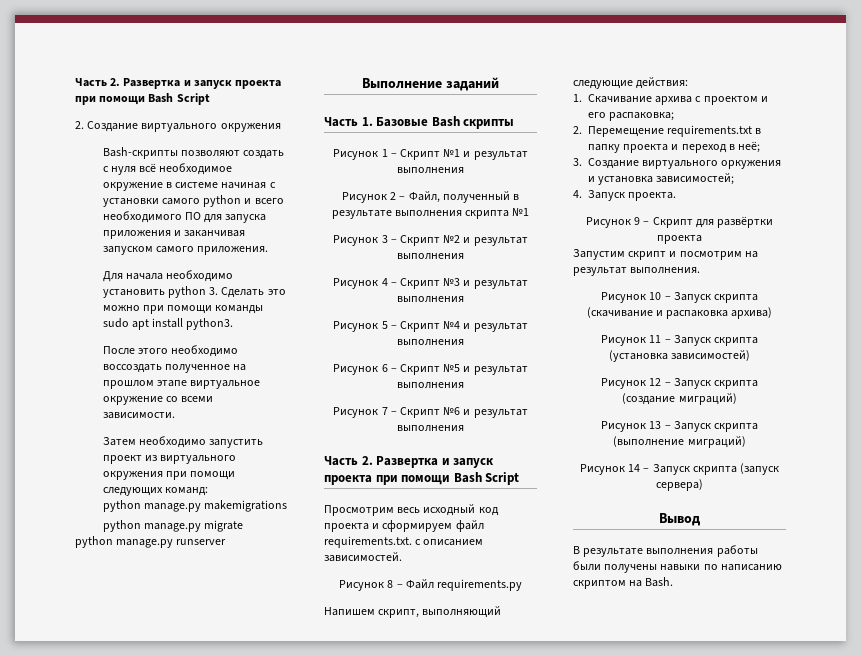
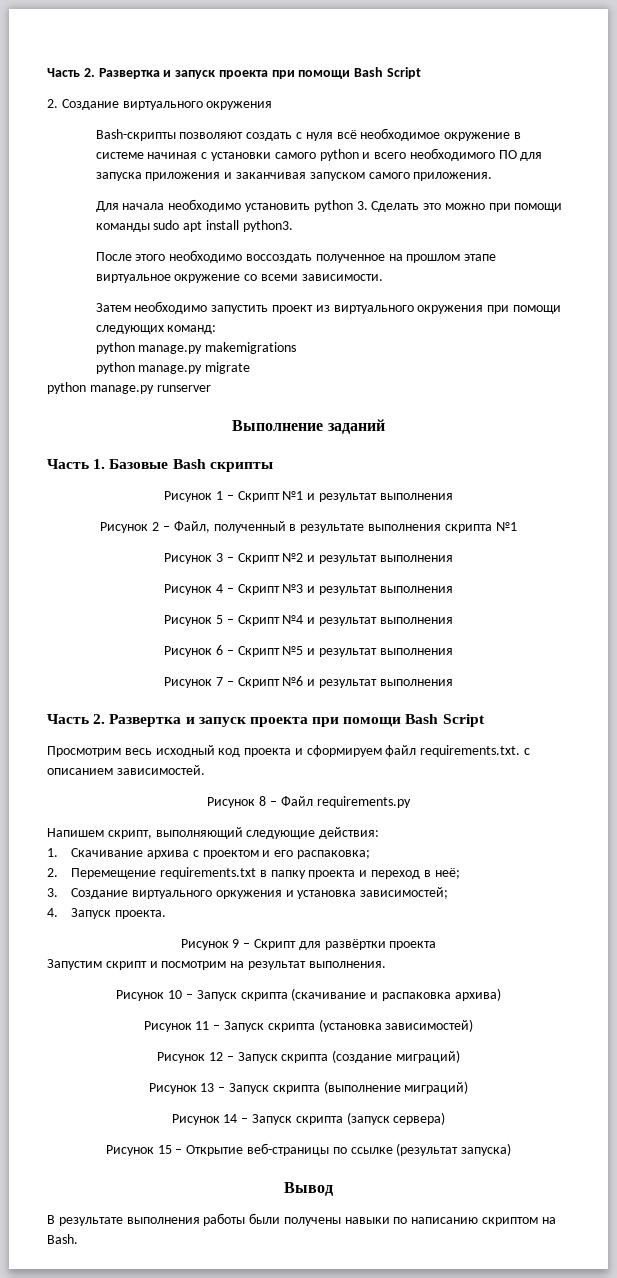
+ Рисунок 15 – Открытие веб-страницы по ссылке (результат запуска)

